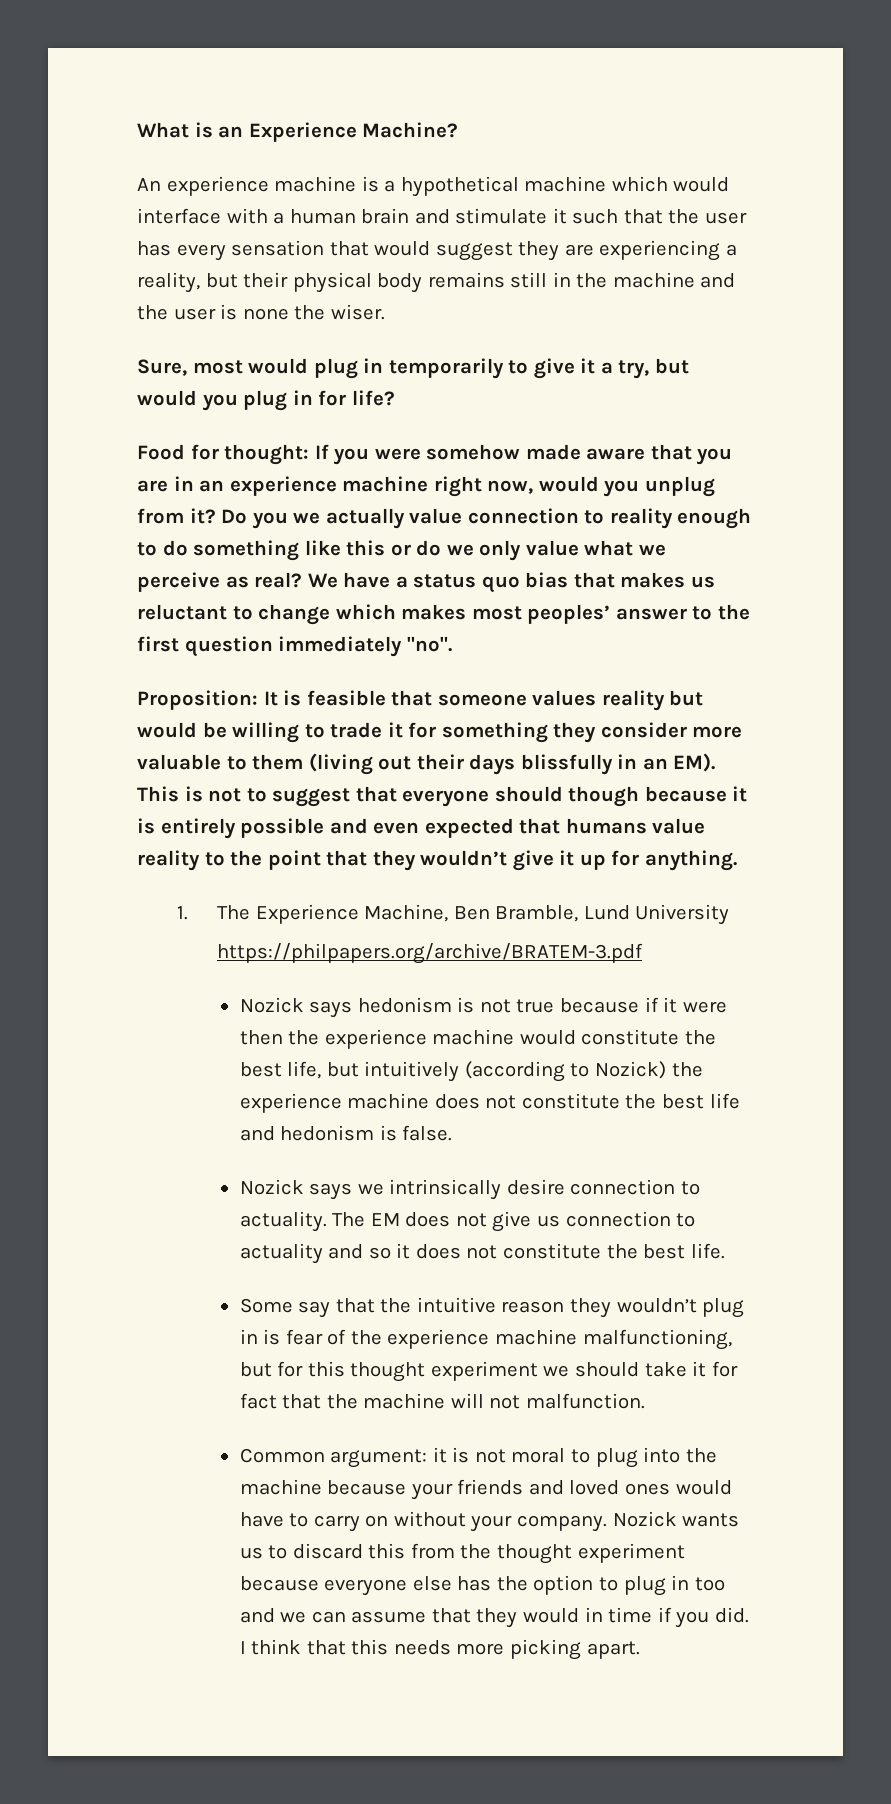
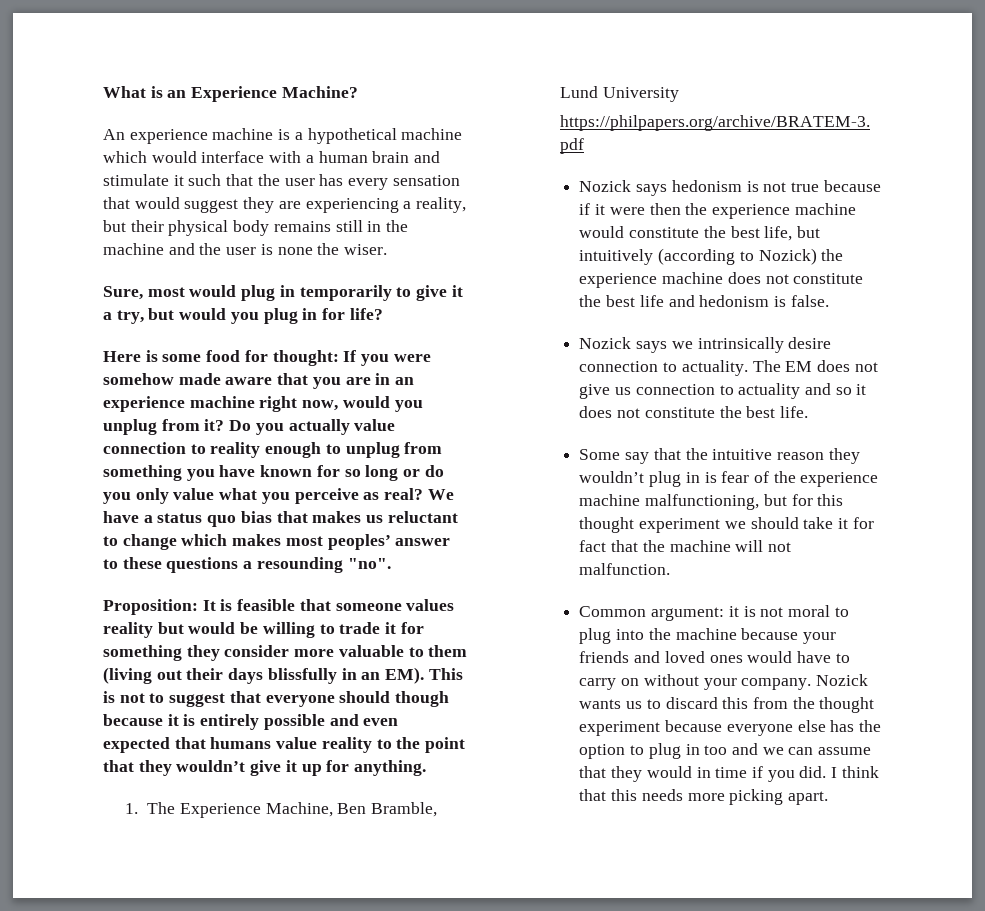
- Food for thought: If you were somehow made aware that you are in an experience machine right now, would you unplug from it?
+ Here is some food for thought: If you were somehow made aware that you are in an experience machine right now, would you unplug from it?
- Do you we actually value connection to reality enough to do something like this or do we only value what we perceive as real?
+ Do you actually value connection to reality enough to unplug from something you have known for so long or do you only value what you perceive as real?
- We have a status quo bias that makes us reluctant to change which makes most peoples’ answer to the first question immediately "no".
+ We have a status quo bias that makes us reluctant to change which makes most peoples’ answer to these questions a resounding "no".

